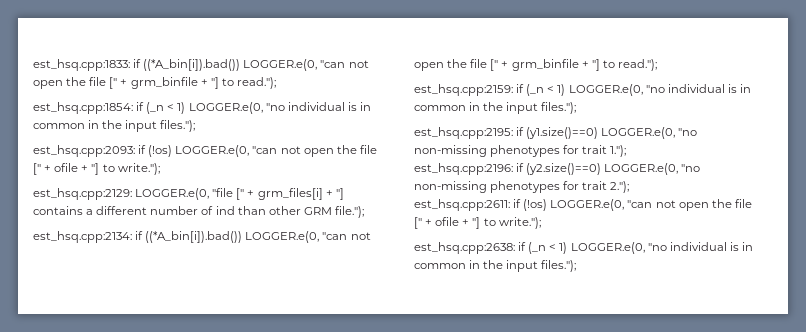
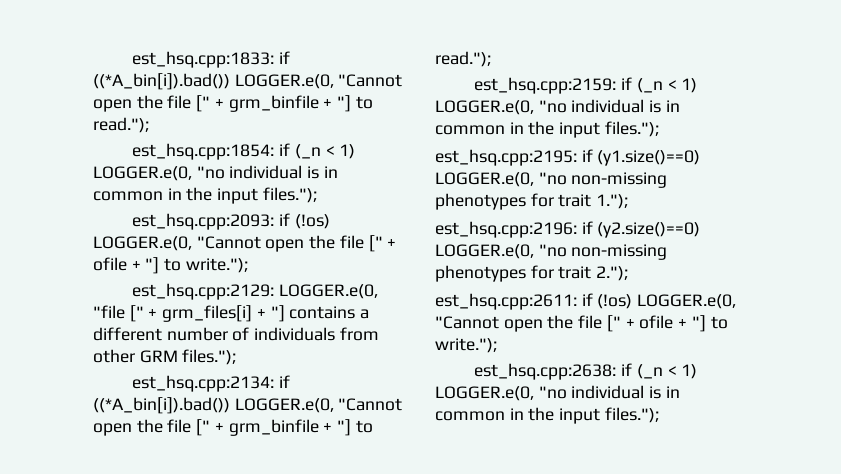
- est_hsq.cpp:1833: if ((*A_bin[i]).bad()) LOGGER.e(0, "can not open the file [" + grm_binfile + "] to read.");
+ est_hsq.cpp:1833: if ((*A_bin[i]).bad()) LOGGER.e(0, "Cannot open the file [" + grm_binfile + "] to read.");
- est_hsq.cpp:2093: if (!os) LOGGER.e(0, "can not open the file [" + ofile + "] to write.");
+ est_hsq.cpp:2093: if (!os) LOGGER.e(0, "Cannot open the file [" + ofile + "] to write.");
- est_hsq.cpp:2129: LOGGER.e(0, "file [" + grm_files[i] + "] contains a different number of ind than other GRM file.");
+ est_hsq.cpp:2129: LOGGER.e(0, "file [" + grm_files[i] + "] contains a different number of individuals from other GRM files.");
- est_hsq.cpp:2134: if ((*A_bin[i]).bad()) LOGGER.e(0, "can not open the file [" + grm_binfile + "] to read.");
+ est_hsq.cpp:2134: if ((*A_bin[i]).bad()) LOGGER.e(0, "Cannot open the file [" + grm_binfile + "] to read.");
- est_hsq.cpp:2611: if (!os) LOGGER.e(0, "can not open the file [" + ofile + "] to write.");
+ est_hsq.cpp:2611: if (!os) LOGGER.e(0, "Cannot open the file [" + ofile + "] to write.");

